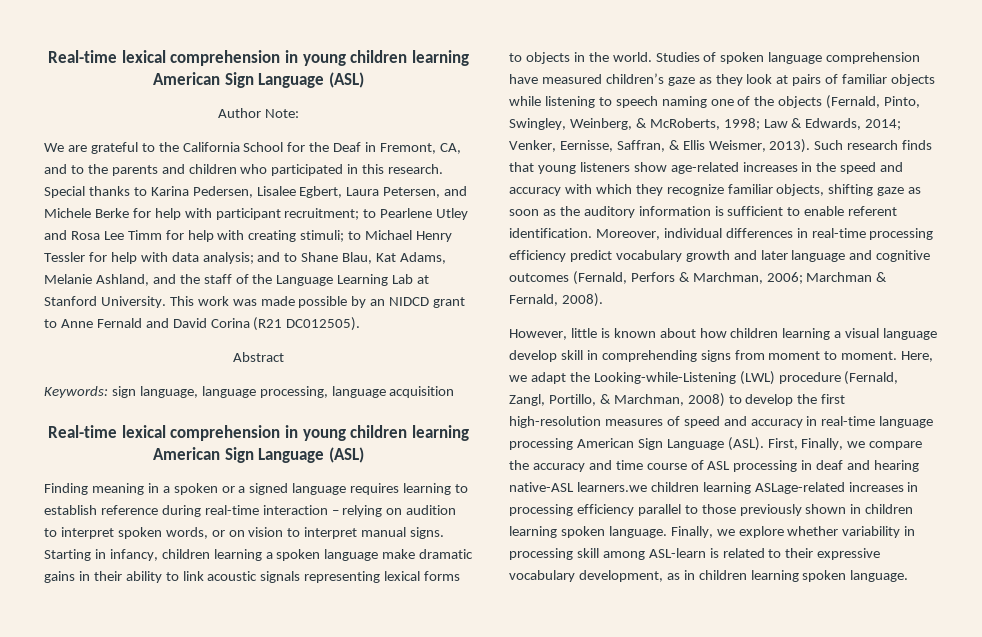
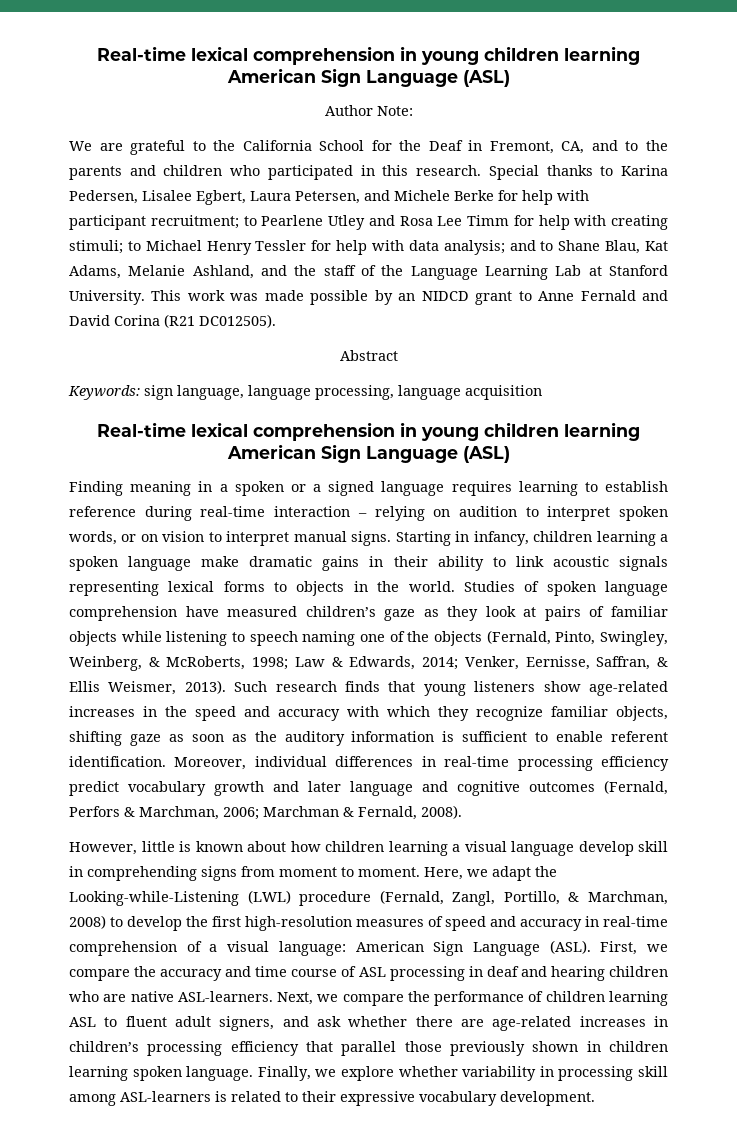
- Here, we adapt the Looking-while-Listening (LWL) procedure (Fernald, Zangl, Portillo, & Marchman, 2008) to develop the first high-resolution measures of speed and accuracy in real-time language processing American Sign Language (ASL).
+ Here, we adapt the Looking-while-Listening (LWL) procedure (Fernald, Zangl, Portillo, & Marchman, 2008) to develop the first high-resolution measures of speed and accuracy in real-time comprehension of a visual language: American Sign Language (ASL).
- First, Finally, we compare the accuracy and time course of ASL processing in deaf and hearing native-ASL learners.we children learning ASLage-related increases in processing efficiency parallel to those previously shown in children learning spoken language.
+ First, we compare the accuracy and time course of ASL processing in deaf and hearing children who are native ASL-learners. Next, we compare the performance of children learning ASL to fluent adult signers, and ask whether there are age-related increases in children’s processing efficiency that parallel those previously shown in children learning spoken language.
- Finally, we explore whether variability in processing skill among ASL-learn is related to their expressive vocabulary development, as in children learning spoken language.
+ Finally, we explore whether variability in processing skill among ASL-learners is related to their expressive vocabulary development.

